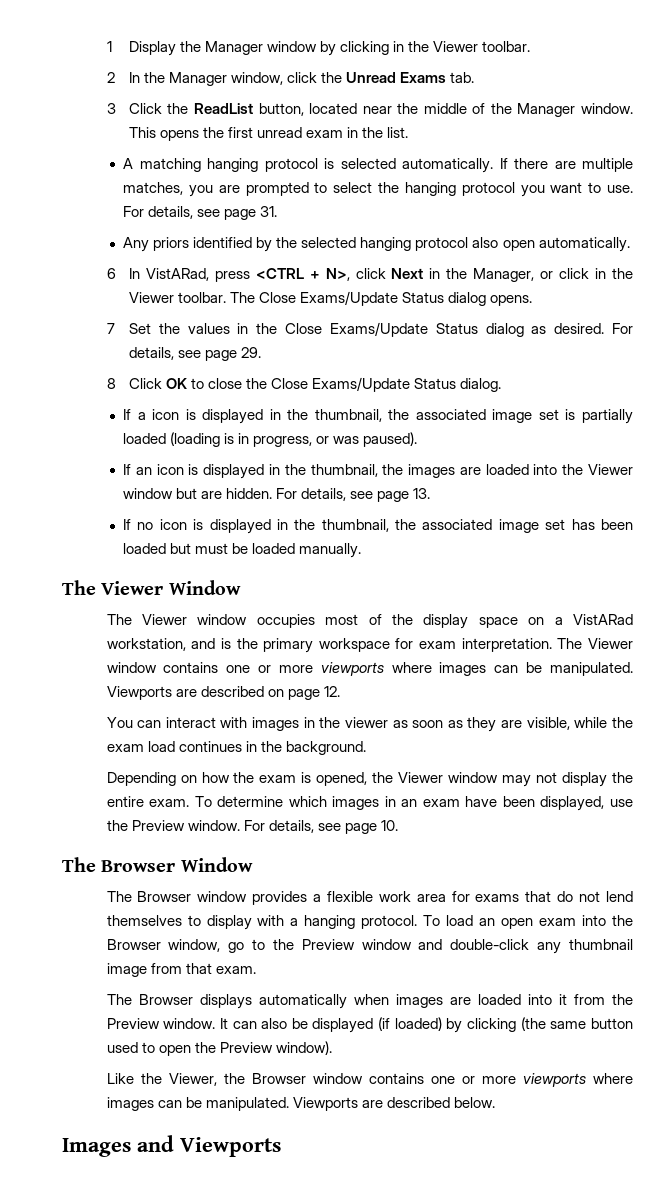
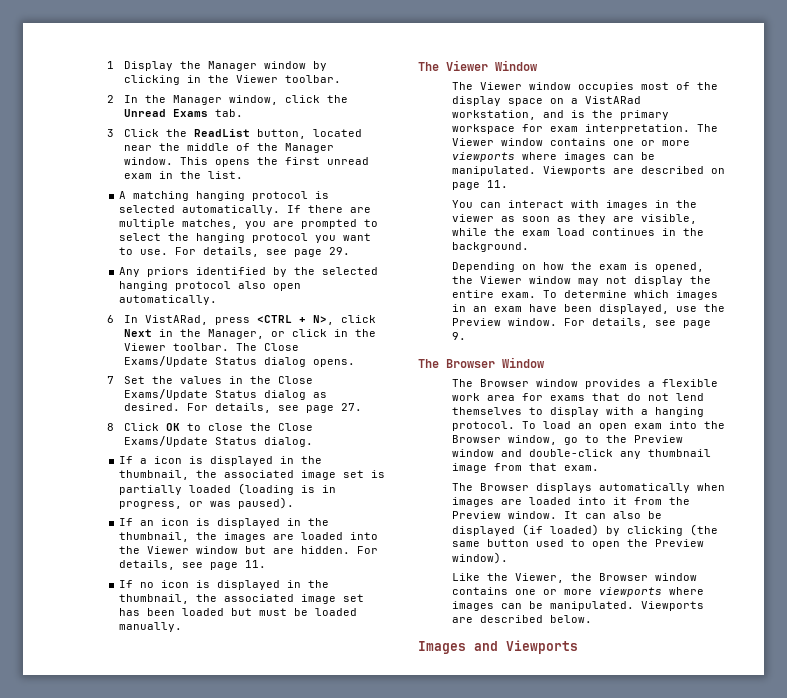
- For details, see page 31.
+ For details, see page 29.
- For details, see page 29.
+ For details, see page 27.
- For details, see page 13.
+ For details, see page 11.
- Viewports are described on page 12.
+ Viewports are described on page 11.
- For details, see page 10.
+ For details, see page 9.

